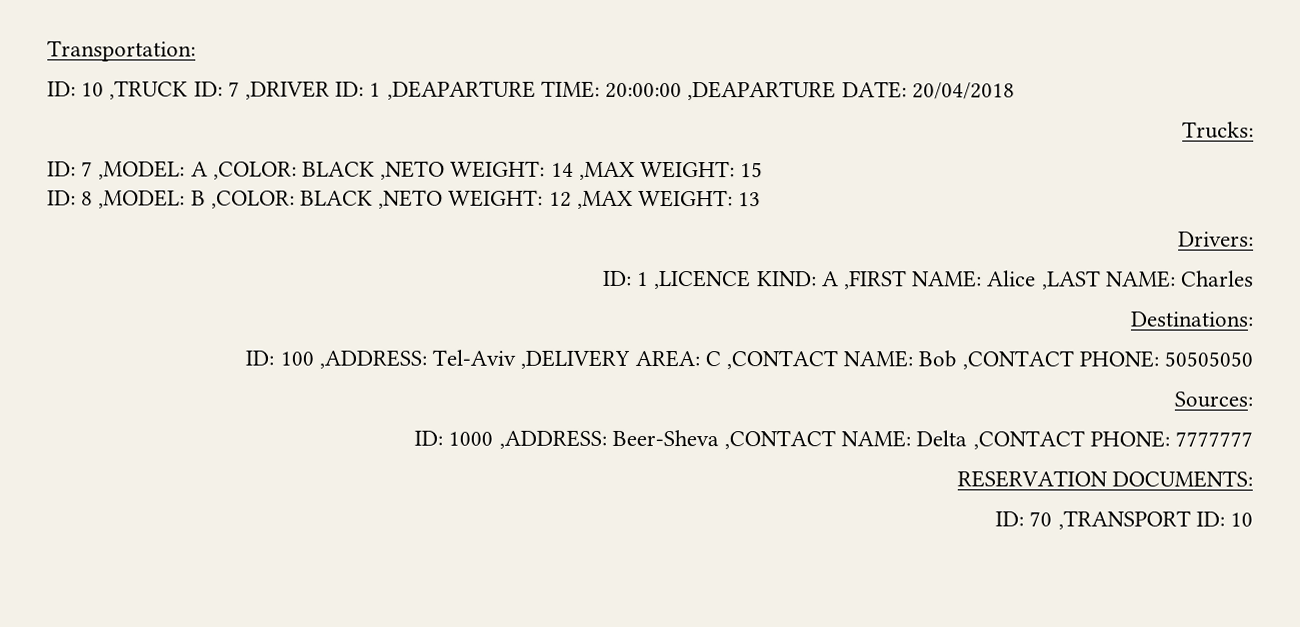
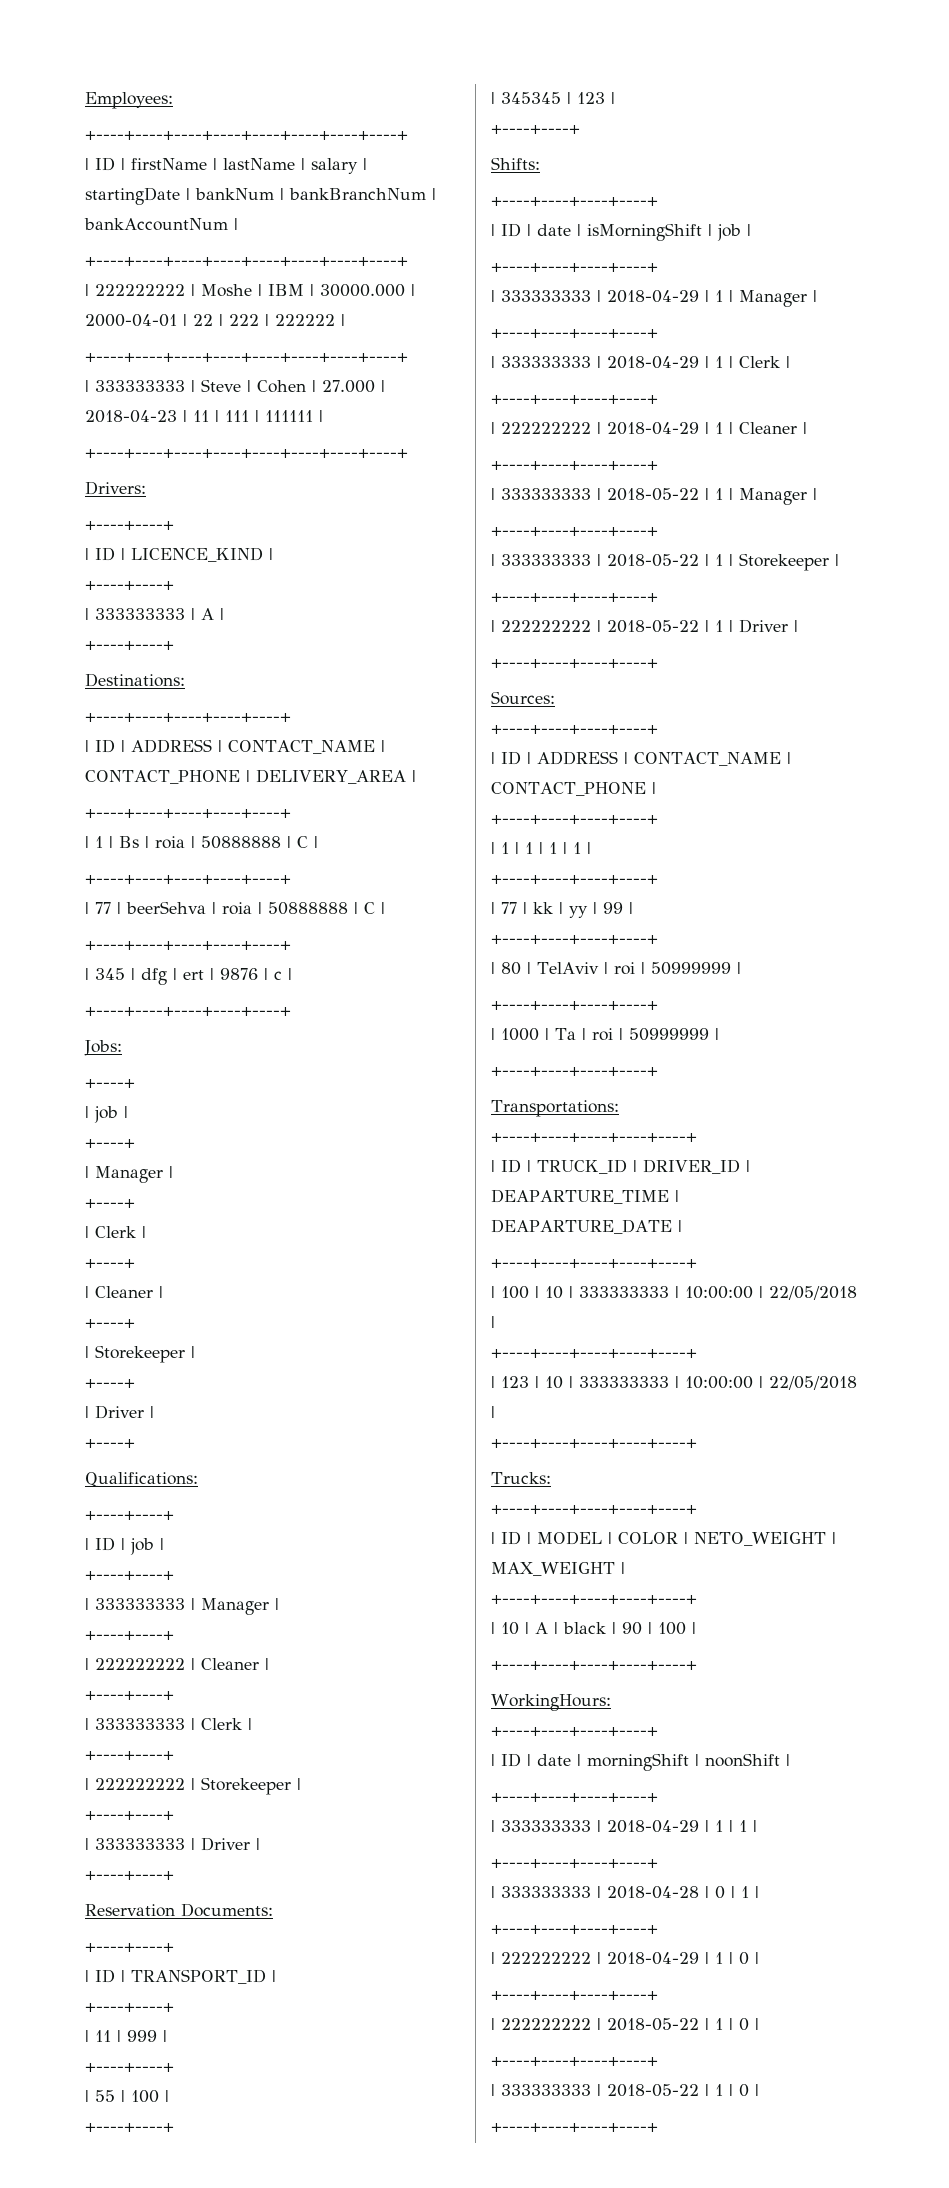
- Transportation:
- ID: 10 ,TRUCK ID: 7 ,DRIVER ID: 1 ,DEAPARTURE TIME: 20:00:00 ,DEAPARTURE DATE: 20/04/2018
+ Employees:
+ +----+----+----+----+----+----+----+----+
+ | ID | firstName | lastName | salary | startingDate | bankNum | bankBranchNum | bankAccountNum |
+ +----+----+----+----+----+----+----+----+
+ | 222222222 | Moshe | IBM | 30000.000 | 2000-04-01 | 22 | 222 | 222222 |
+ +----+----+----+----+----+----+----+----+
+ | 333333333 | Steve | Cohen | 27.000 | 2018-04-23 | 11 | 111 | 111111 |
+ +----+----+----+----+----+----+----+----+
+ Drivers:
+ +----+----+
+ | ID | LICENCE_KIND |
+ +----+----+
+ | 333333333 | A |
+ +----+----+
+ Destinations:
+ +----+----+----+----+----+
+ | ID | ADDRESS | CONTACT_NAME | CONTACT_PHONE | DELIVERY_AREA |
+ +----+----+----+----+----+
+ | 1 | Bs | roia | 50888888 | C |
+ +----+----+----+----+----+
+ | 77 | beerSehva | roia | 50888888 | C |
+ +----+----+----+----+----+
+ | 345 | dfg | ert | 9876 | c |
+ +----+----+----+----+----+
+ Jobs:
+ +----+
+ | job |
+ +----+
+ | Manager |
+ +----+
+ | Clerk |
+ +----+
+ | Cleaner |
+ +----+
+ | Storekeeper |
+ +----+
+ | Driver |
+ +----+
+ Qualifications:
+ +----+----+
+ | ID | job |
+ +----+----+
+ | 333333333 | Manager |
+ +----+----+
+ | 222222222 | Cleaner |
+ +----+----+
+ | 333333333 | Clerk |
+ +----+----+
+ | 222222222 | Storekeeper |
+ +----+----+
+ | 333333333 | Driver |
+ +----+----+
+ Reservation Documents:
+ +----+----+
+ | ID | TRANSPORT_ID |
+ +----+----+
+ | 11 | 999 |
+ +----+----+
+ | 55 | 100 |
+ +----+----+
+ | 345345 | 123 |
+ +----+----+
+ Shifts:
+ +----+----+----+----+
+ | ID | date | isMorningShift | job |
+ +----+----+----+----+
+ | 333333333 | 2018-04-29 | 1 | Manager |
+ +----+----+----+----+
+ | 333333333 | 2018-04-29 | 1 | Clerk |
+ +----+----+----+----+
+ | 222222222 | 2018-04-29 | 1 | Cleaner |
+ +----+----+----+----+
+ | 333333333 | 2018-05-22 | 1 | Manager |
+ +----+----+----+----+
+ | 333333333 | 2018-05-22 | 1 | Storekeeper |
+ +----+----+----+----+
+ | 222222222 | 2018-05-22 | 1 | Driver |
+ +----+----+----+----+
+ Sources:
+ +----+----+----+----+
+ | ID | ADDRESS | CONTACT_NAME | CONTACT_PHONE |
+ +----+----+----+----+
+ | 1 | 1 | 1 | 1 |
+ +----+----+----+----+
+ | 77 | kk | yy | 99 |
+ +----+----+----+----+
+ | 80 | TelAviv | roi | 50999999 |
+ +----+----+----+----+
+ | 1000 | Ta | roi | 50999999 |
+ +----+----+----+----+
+ Transportations:
+ +----+----+----+----+----+
+ | ID | TRUCK_ID | DRIVER_ID | DEAPARTURE_TIME | DEAPARTURE_DATE |
+ +----+----+----+----+----+
+ | 100 | 10 | 333333333 | 10:00:00 | 22/05/2018 |
+ +----+----+----+----+----+
+ | 123 | 10 | 333333333 | 10:00:00 | 22/05/2018 |
+ +----+----+----+----+----+
  Trucks:
- ID: 7 ,MODEL: A ,COLOR: BLACK ,NETO WEIGHT: 14 ,MAX WEIGHT: 15
- ID: 8 ,MODEL: B ,COLOR: BLACK ,NETO WEIGHT: 12 ,MAX WEIGHT: 13
- Drivers:
- ID: 1 ,LICENCE KIND: A ,FIRST NAME: Alice ,LAST NAME: Charles
- Destinations:
- ID: 100 ,ADDRESS: Tel-Aviv ,DELIVERY AREA: C ,CONTACT NAME: Bob ,CONTACT PHONE: 50505050
- Sources:
- ID: 1000 ,ADDRESS: Beer-Sheva ,CONTACT NAME: Delta ,CONTACT PHONE: 7777777
- RESERVATION DOCUMENTS:
- ID: 70 ,TRANSPORT ID: 10
+ +----+----+----+----+----+
+ | ID | MODEL | COLOR | NETO_WEIGHT | MAX_WEIGHT |
+ +----+----+----+----+----+
+ | 10 | A | black | 90 | 100 |
+ +----+----+----+----+----+
+ WorkingHours:
+ +----+----+----+----+
+ | ID | date | morningShift | noonShift |
+ +----+----+----+----+
+ | 333333333 | 2018-04-29 | 1 | 1 |
+ +----+----+----+----+
+ | 333333333 | 2018-04-28 | 0 | 1 |
+ +----+----+----+----+
+ | 222222222 | 2018-04-29 | 1 | 0 |
+ +----+----+----+----+
+ | 222222222 | 2018-05-22 | 1 | 0 |
+ +----+----+----+----+
+ | 333333333 | 2018-05-22 | 1 | 0 |
+ +----+----+----+----+

